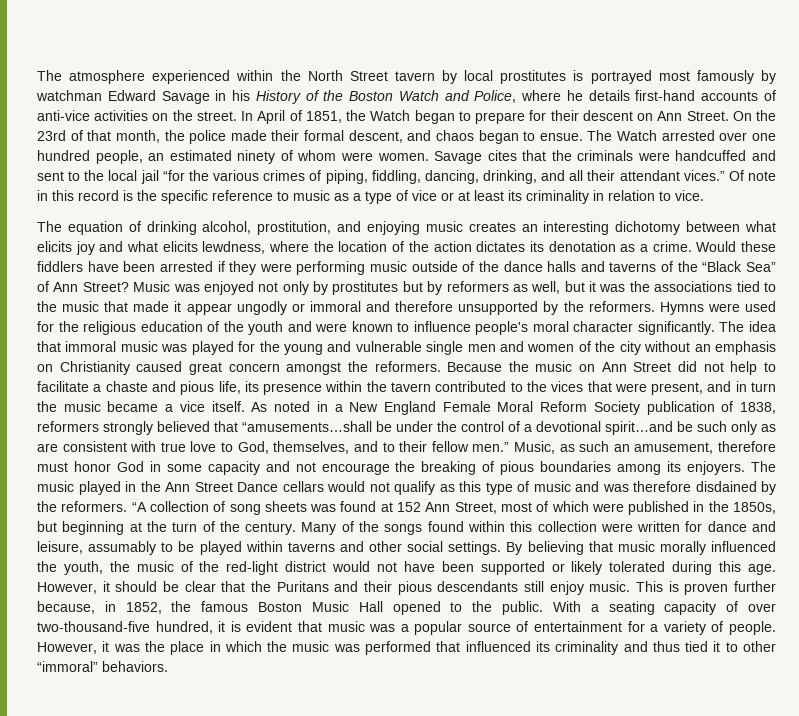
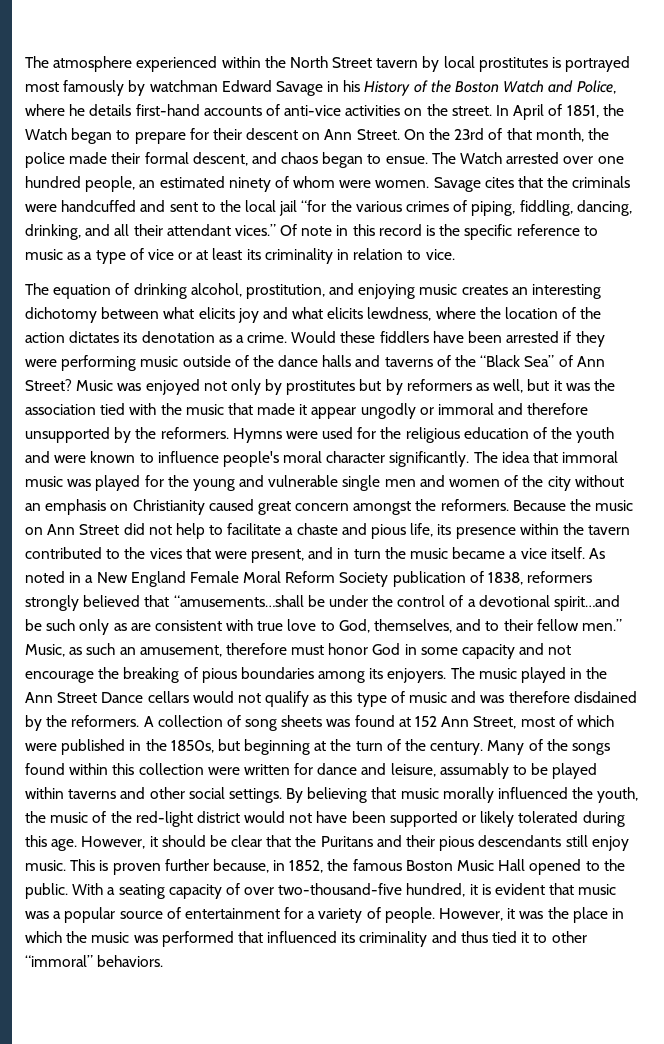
- Music was enjoyed not only by prostitutes but by reformers as well, but it was the associations tied to the music that made it appear ungodly or immoral and therefore unsupported by the reformers.
+ Music was enjoyed not only by prostitutes but by reformers as well, but it was the association tied with the music that made it appear ungodly or immoral and therefore unsupported by the reformers.
- “A collection of song sheets was found at 152 Ann Street, most of which were published in the 1850s, but beginning at the turn of the century.
+ A collection of song sheets was found at 152 Ann Street, most of which were published in the 1850s, but beginning at the turn of the century.

